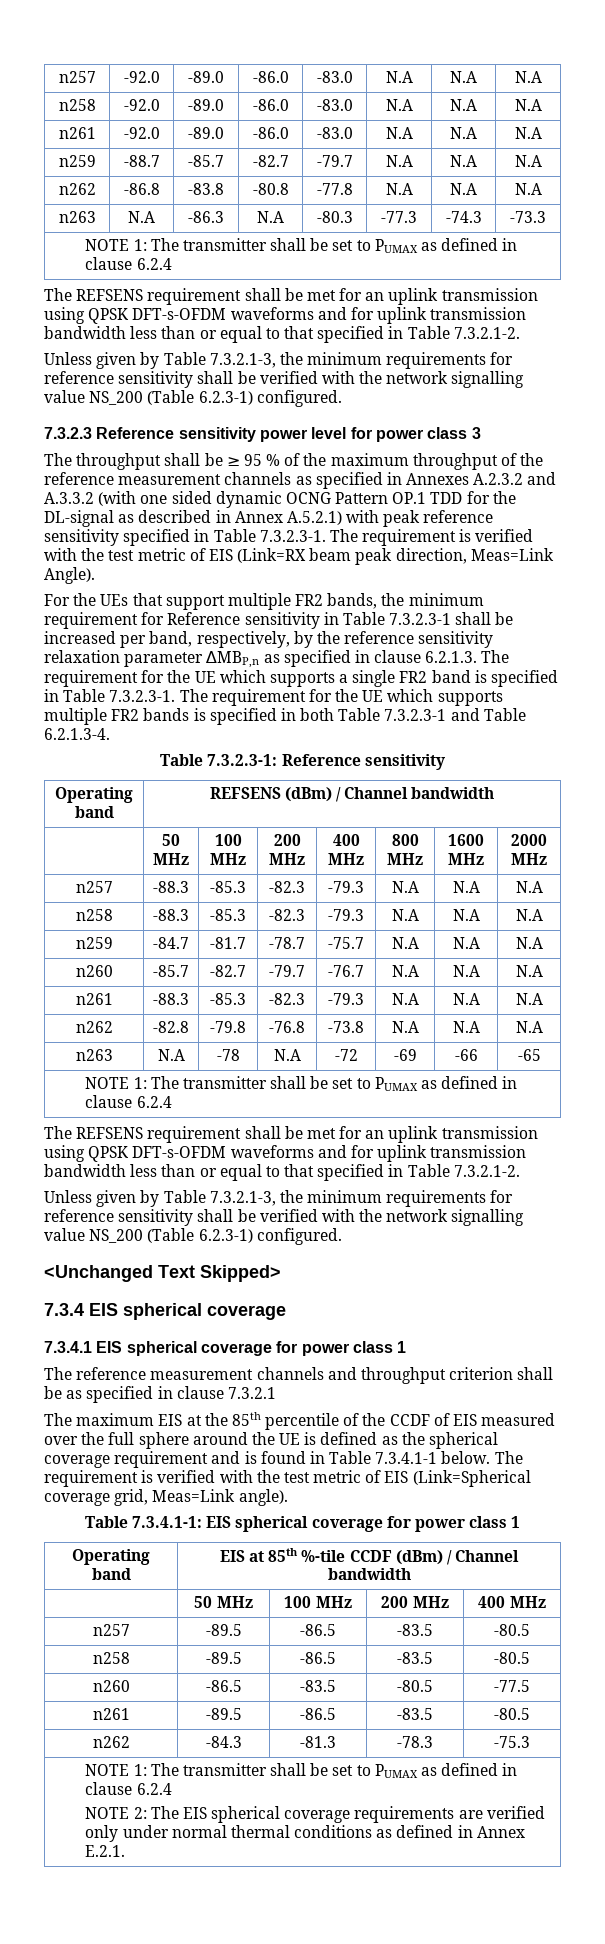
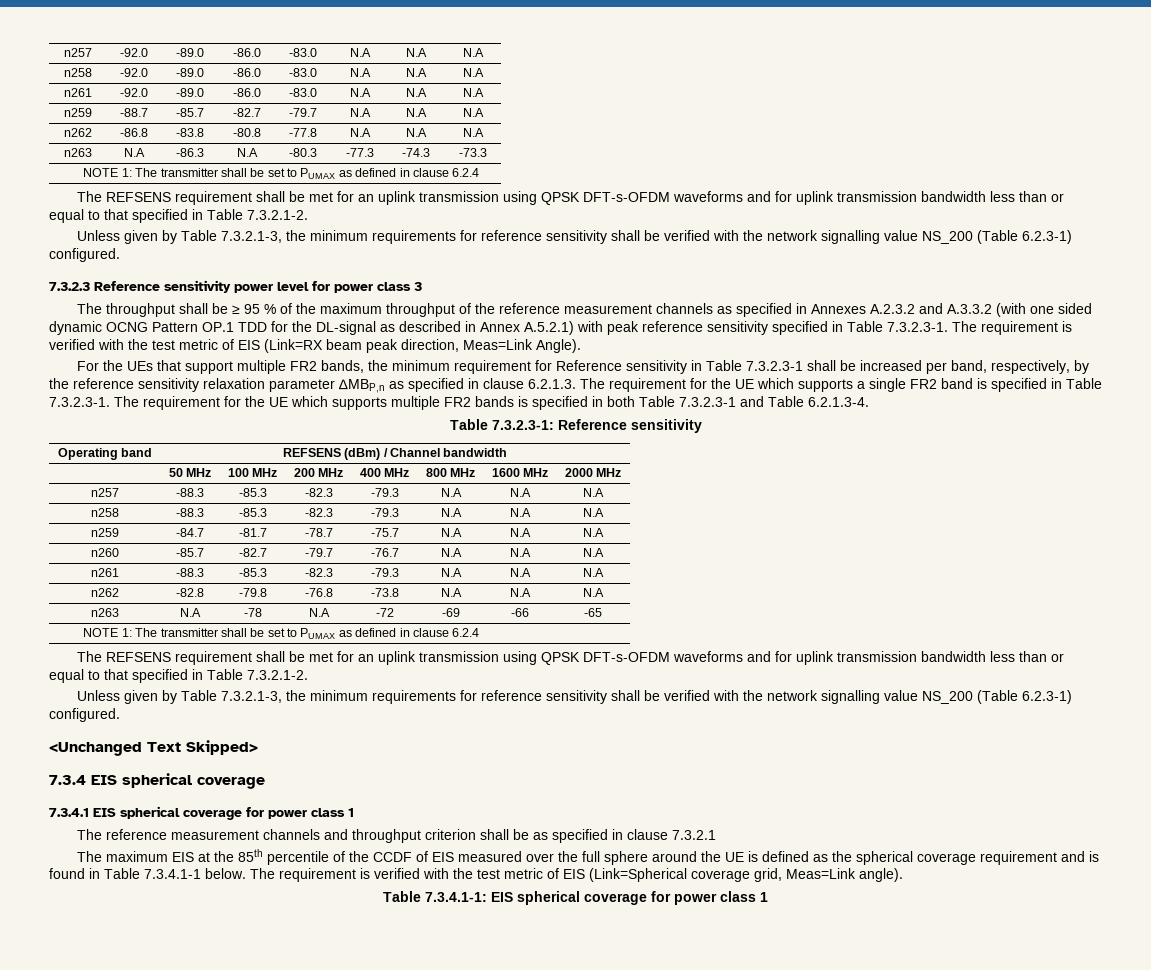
- Operating band | EIS at 85th %-tile CCDF (dBm) / Channel bandwidth
- | 50 MHz | 100 MHz | 200 MHz | 400 MHz
- n257 | -89.5 | -86.5 | -83.5 | -80.5
- n258 | -89.5 | -86.5 | -83.5 | -80.5
- n260 | -86.5 | -83.5 | -80.5 | -77.5
- n261 | -89.5 | -86.5 | -83.5 | -80.5
- n262 | -84.3 | -81.3 | -78.3 | -75.3
- NOTE 1: The transmitter shall be set to PUMAX as defined in clause 6.2.4
- NOTE 2: The EIS spherical coverage requirements are verified only under normal thermal conditions as defined in Annex E.2.1.

